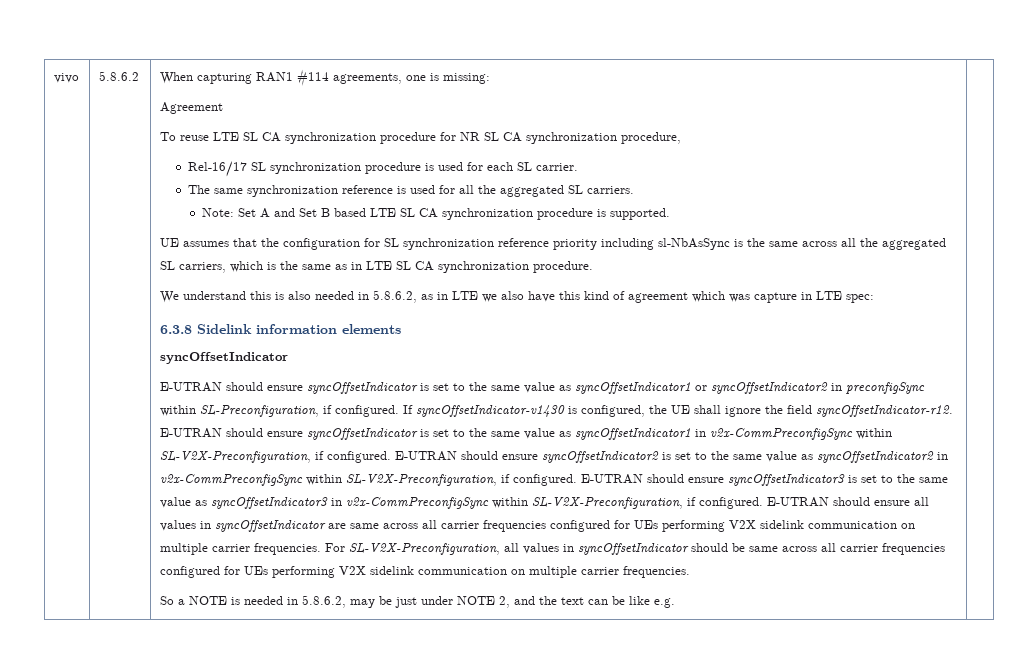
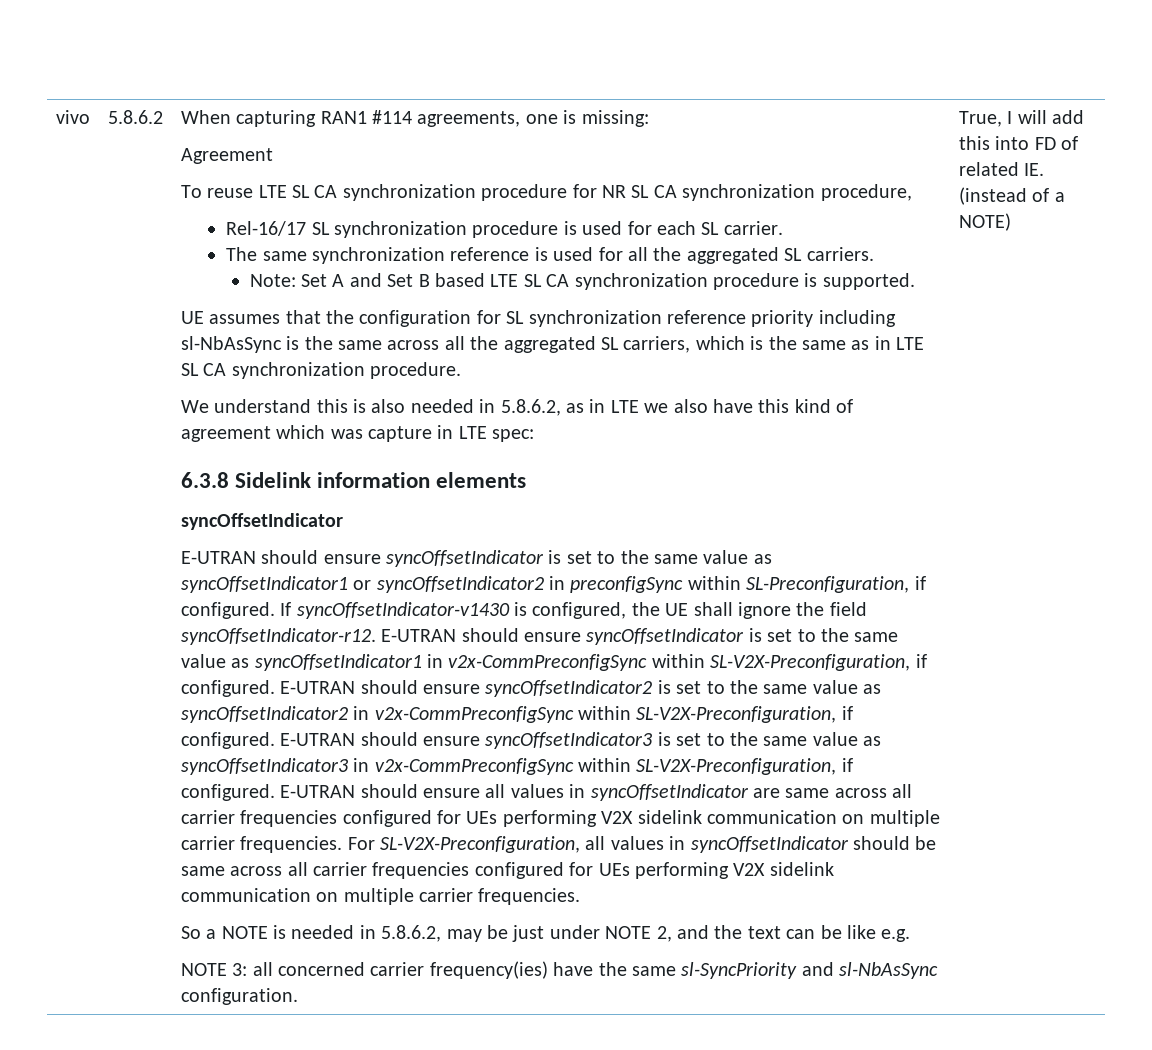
+ NOTE 3: all concerned carrier frequency(ies) have the same sl-SyncPriority and sl-NbAsSync configuration. | True, I will add this into FD of related IE. (instead of a NOTE)

